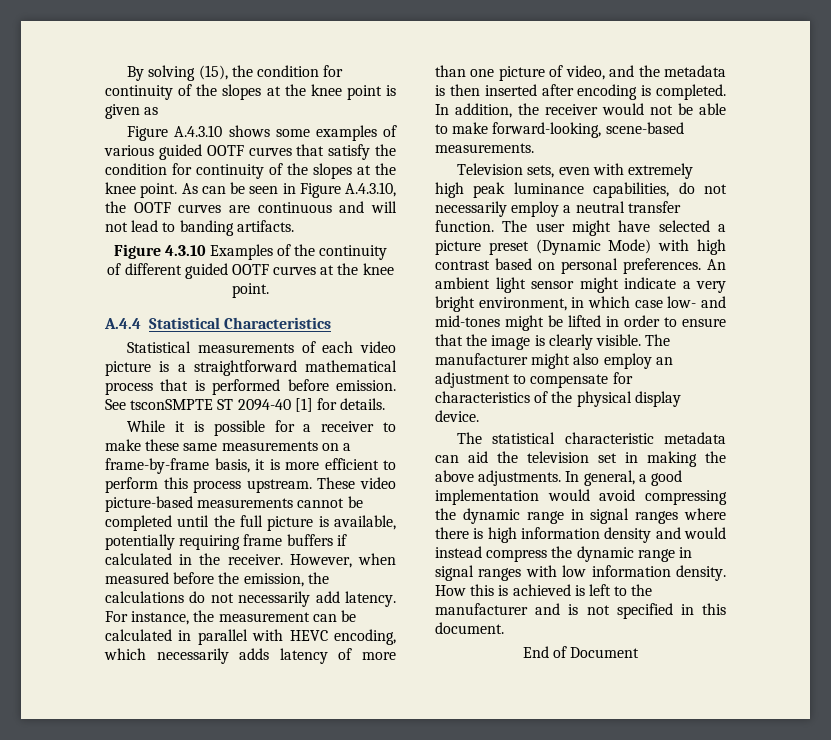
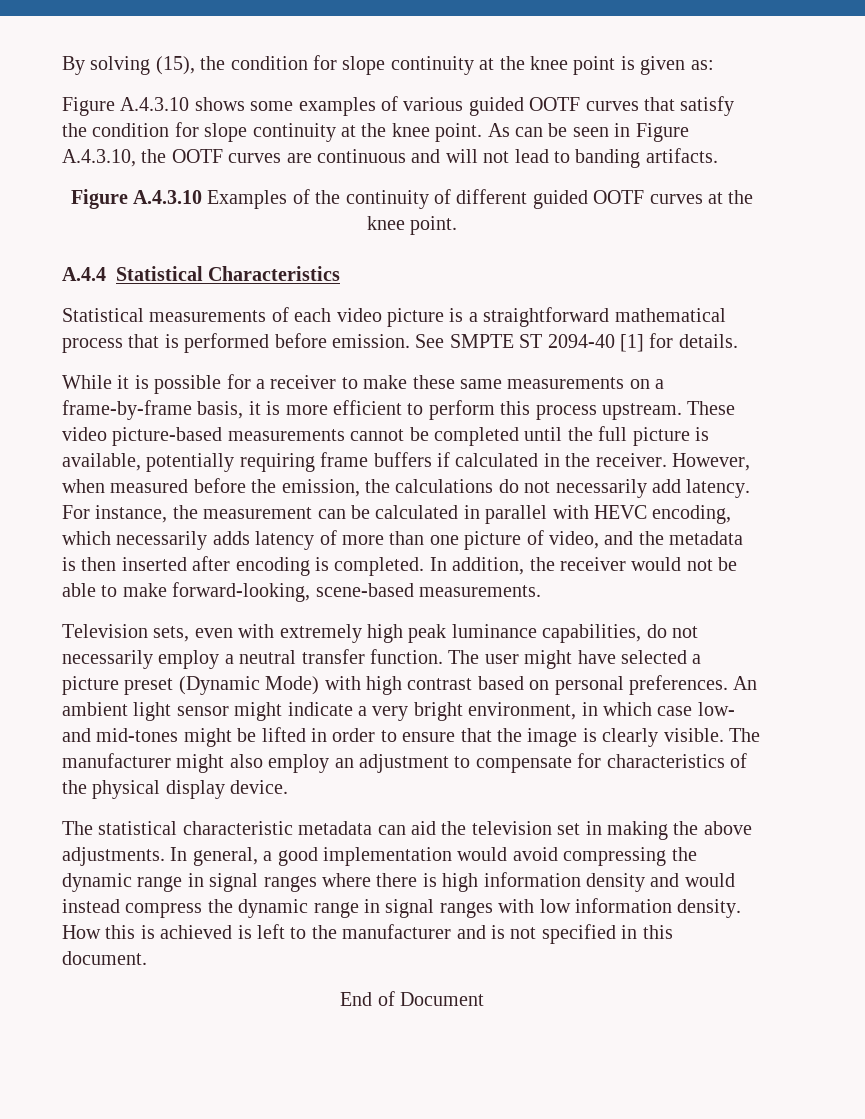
- By solving (15), the condition for continuity of the slopes at the knee point is given as
+ By solving (15), the condition for slope continuity at the knee point is given as:
- Figure A.4.3.10 shows some examples of various guided OOTF curves that satisfy the condition for continuity of the slopes at the knee point.
+ Figure A.4.3.10 shows some examples of various guided OOTF curves that satisfy the condition for slope continuity at the knee point.
- Figure 4.3.10 Examples of the continuity of different guided OOTF curves at the knee point.
+ Figure A.4.3.10 Examples of the continuity of different guided OOTF curves at the knee point.
- See tsconSMPTE ST 2094-40 [1] for details.
+ See SMPTE ST 2094-40 [1] for details.

